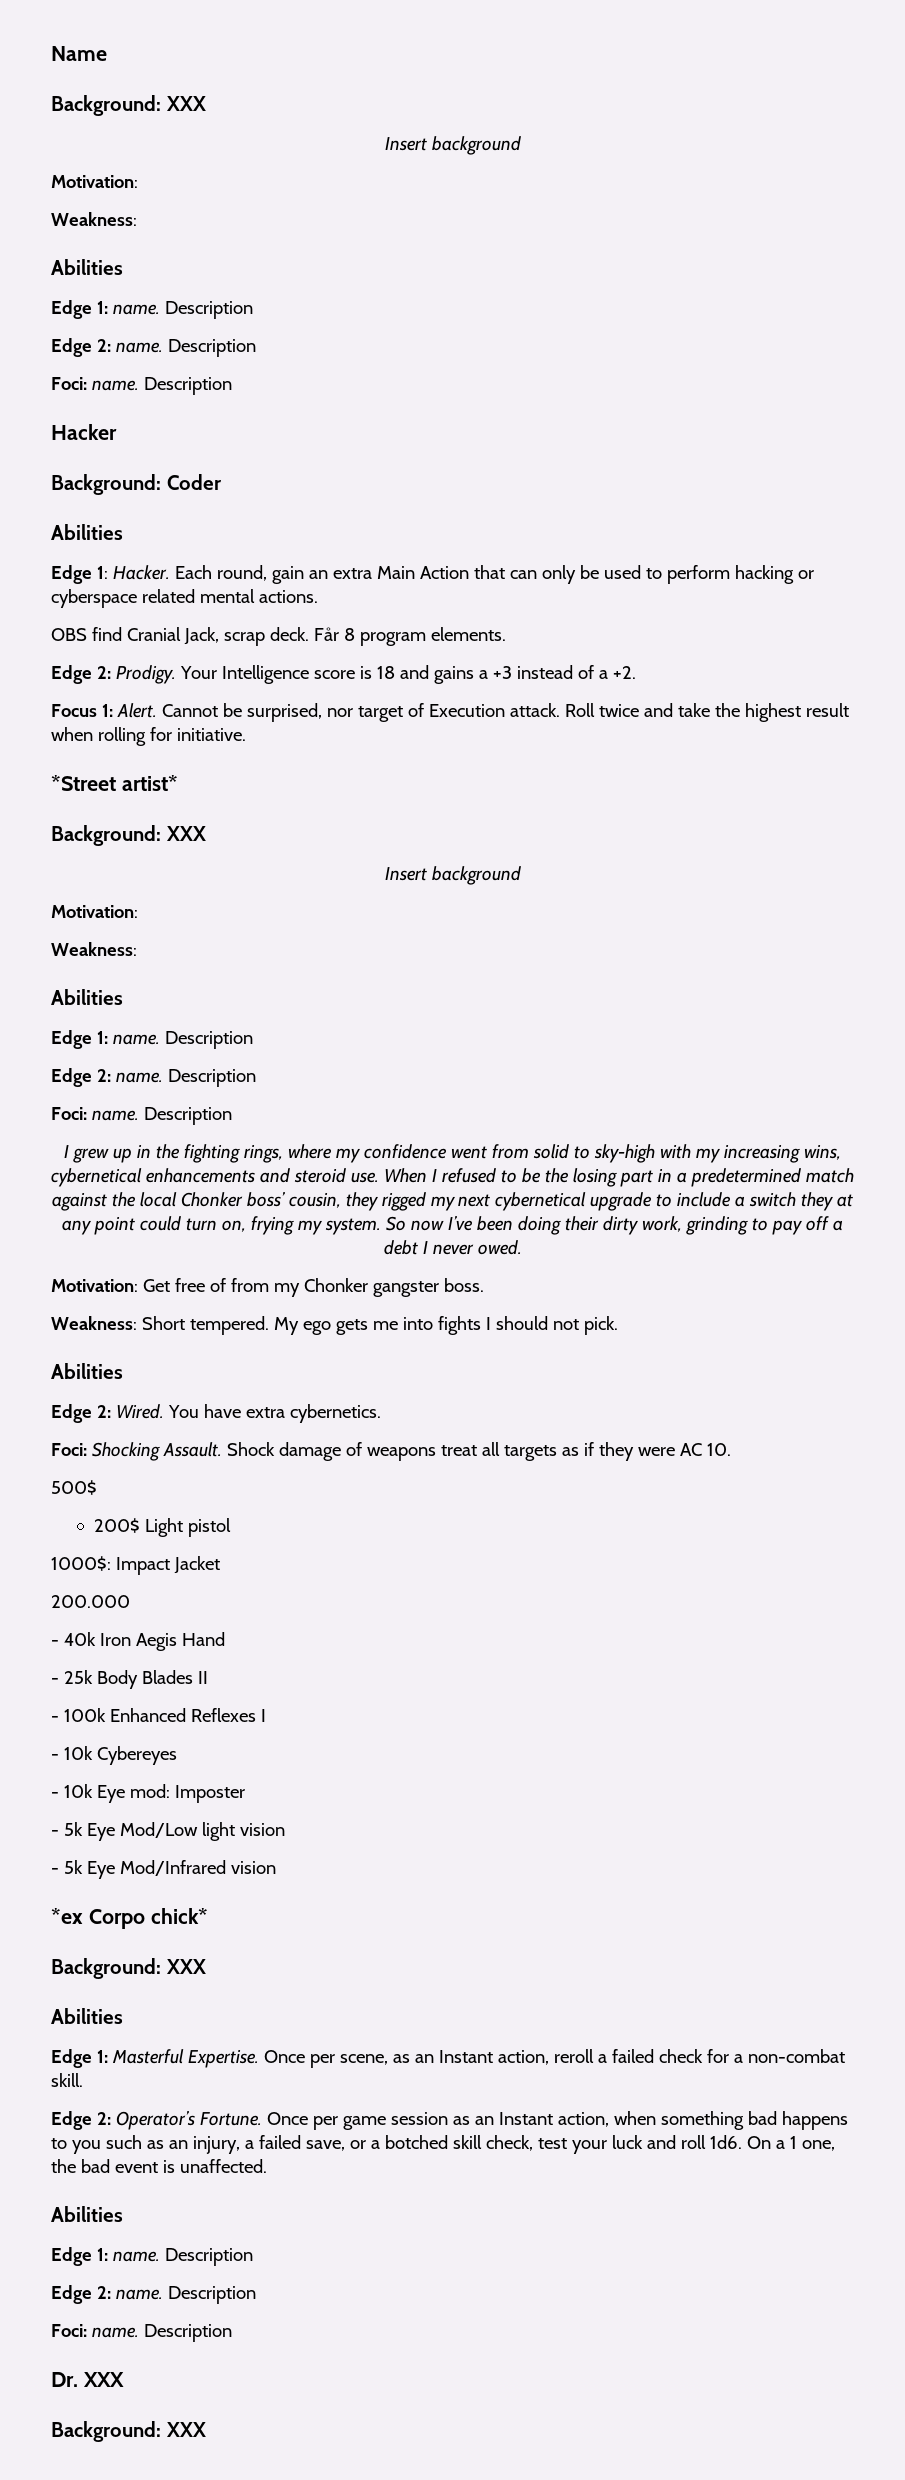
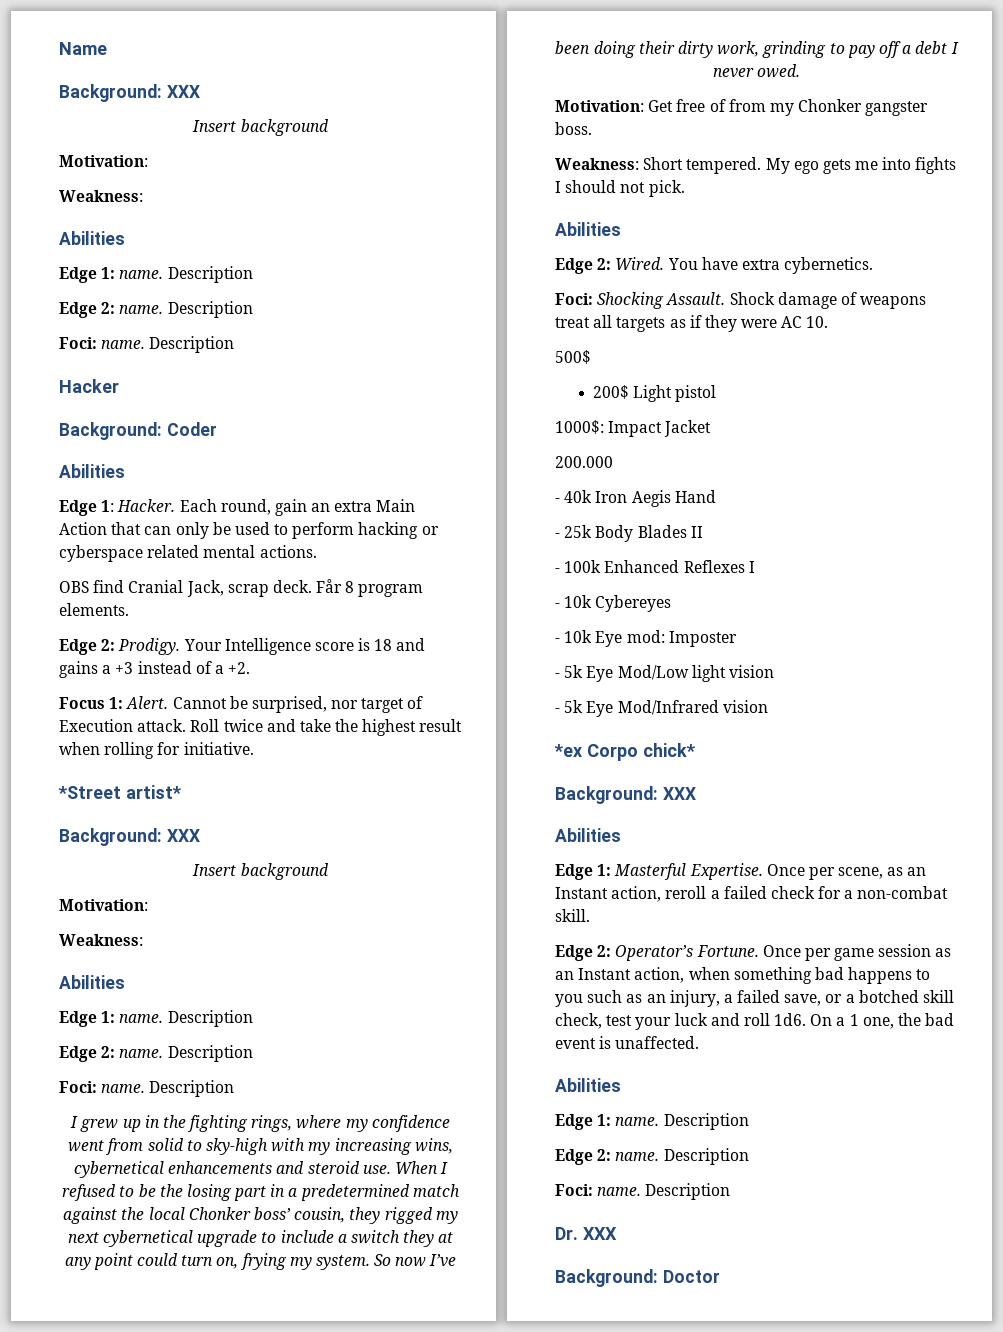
  Dr. XXX
- Background: XXX
+ Background: Doctor

